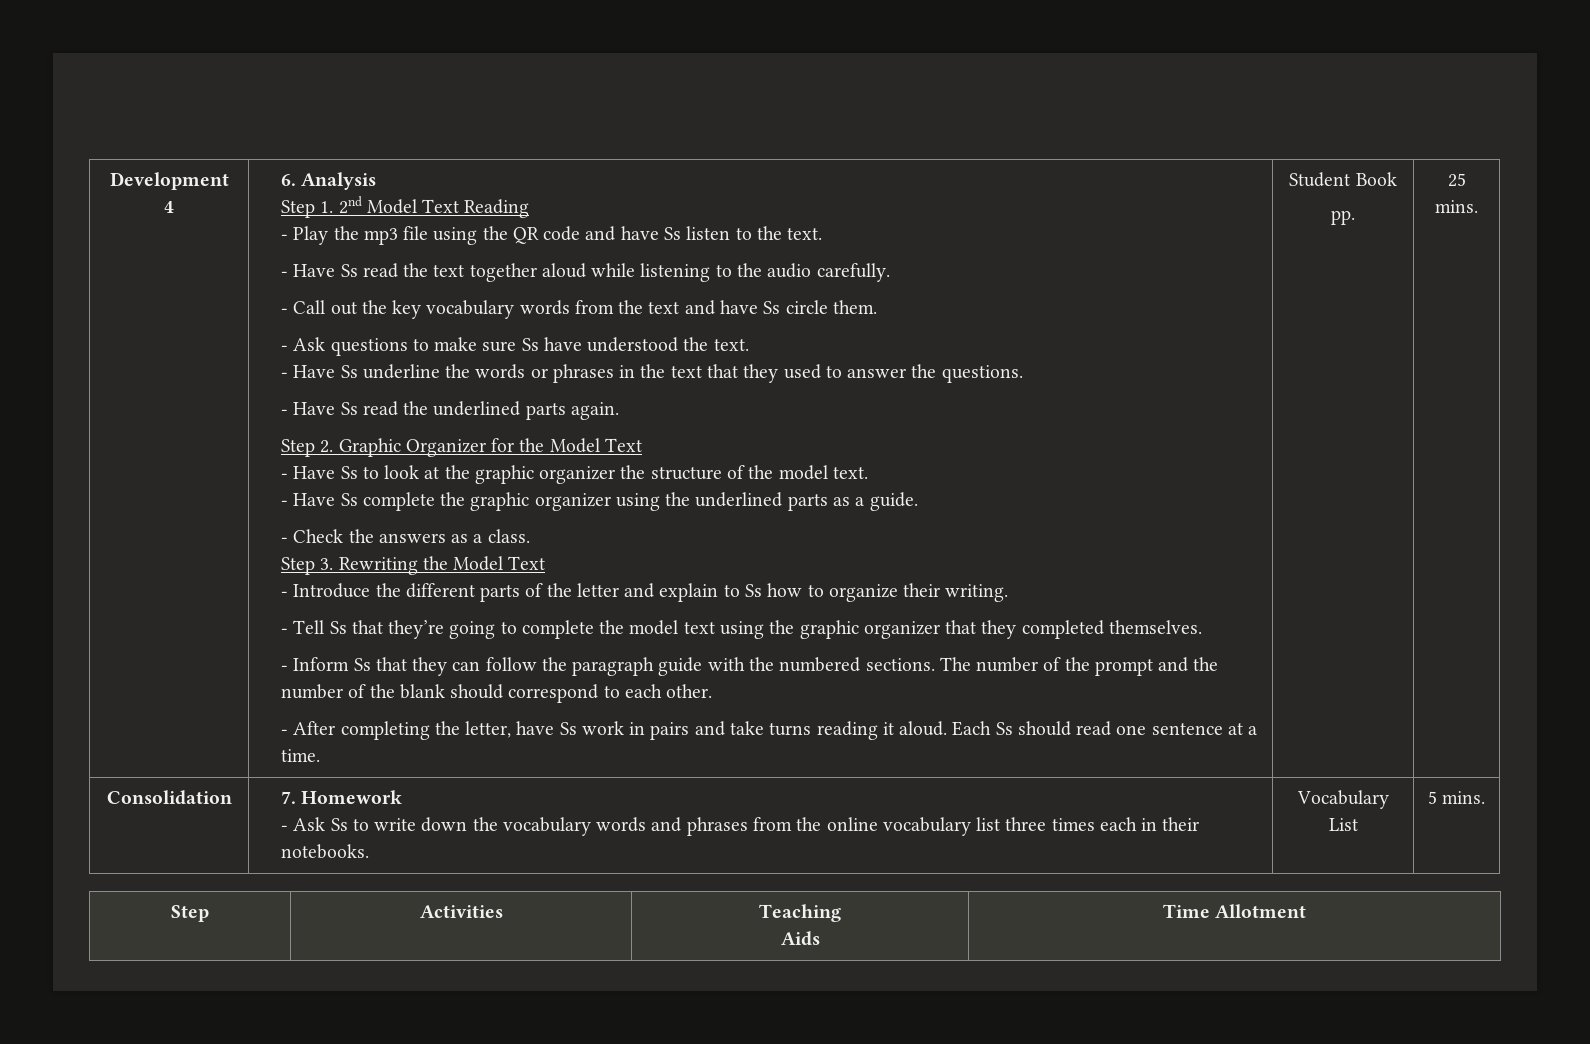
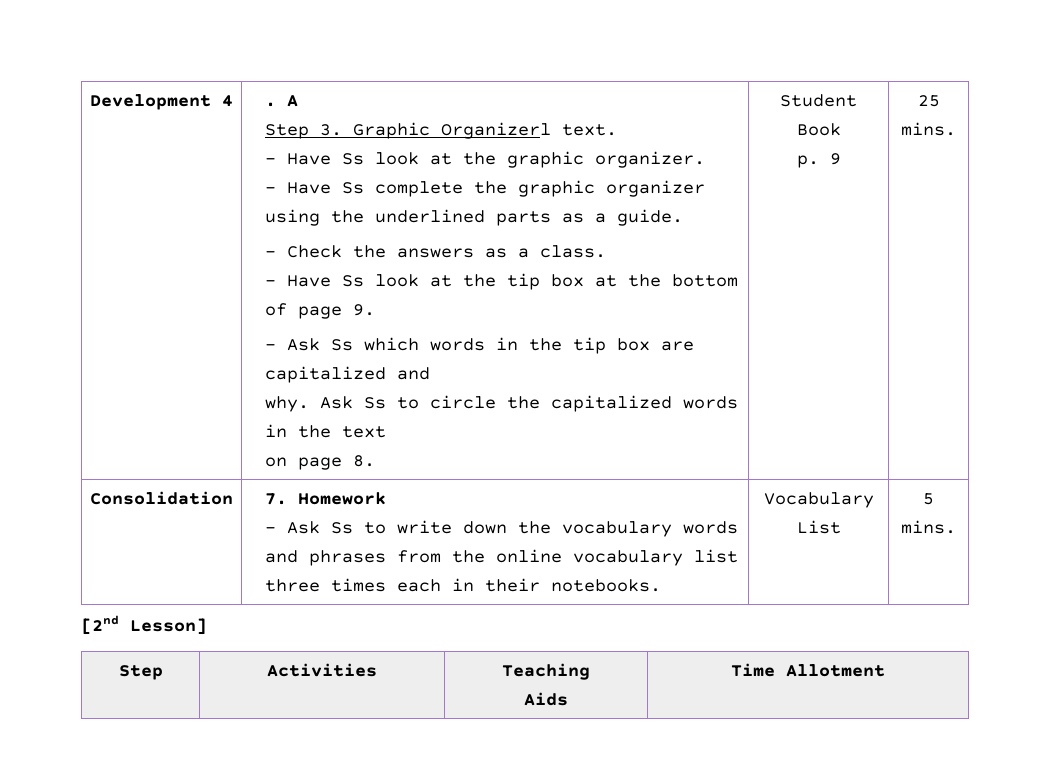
- 6. Analysis
- Step 1. 2nd Model Text Reading
- - Play the mp3 file using the QR code and have Ss listen to the text.
- - Have Ss read the text together aloud while listening to the audio carefully.
- - Call out the key vocabulary words from the text and have Ss circle them.
- - Ask questions to make sure Ss have understood the text.
- - Have Ss underline the words or phrases in the text that they used to answer the questions.
- - Have Ss read the underlined parts again.
- Step 2. Graphic Organizer for the Model Text
- - Have Ss to look at the graphic organizer the structure of the model text.
+ . A
+ Step 3. Graphic Organizerl text.
+ - Have Ss look at the graphic organizer.
- Step 3. Rewriting the Model Text
- - Introduce the different parts of the letter and explain to Ss how to organize their writing.
- - Tell Ss that they’re going to complete the model text using the graphic organizer that they completed themselves.
- - Inform Ss that they can follow the paragraph guide with the numbered sections. The number of the prompt and the number of the blank should correspond to each other.
- - After completing the letter, have Ss work in pairs and take turns reading it aloud. Each Ss should read one sentence at a time.
+ - Have Ss look at the tip box at the bottom of page 9.
+ - Ask Ss which words in the tip box are capitalized and
+ why. Ask Ss to circle the capitalized words in the text
+ on page 8.
- pp.
+ p. 9
+ [2nd Lesson]

